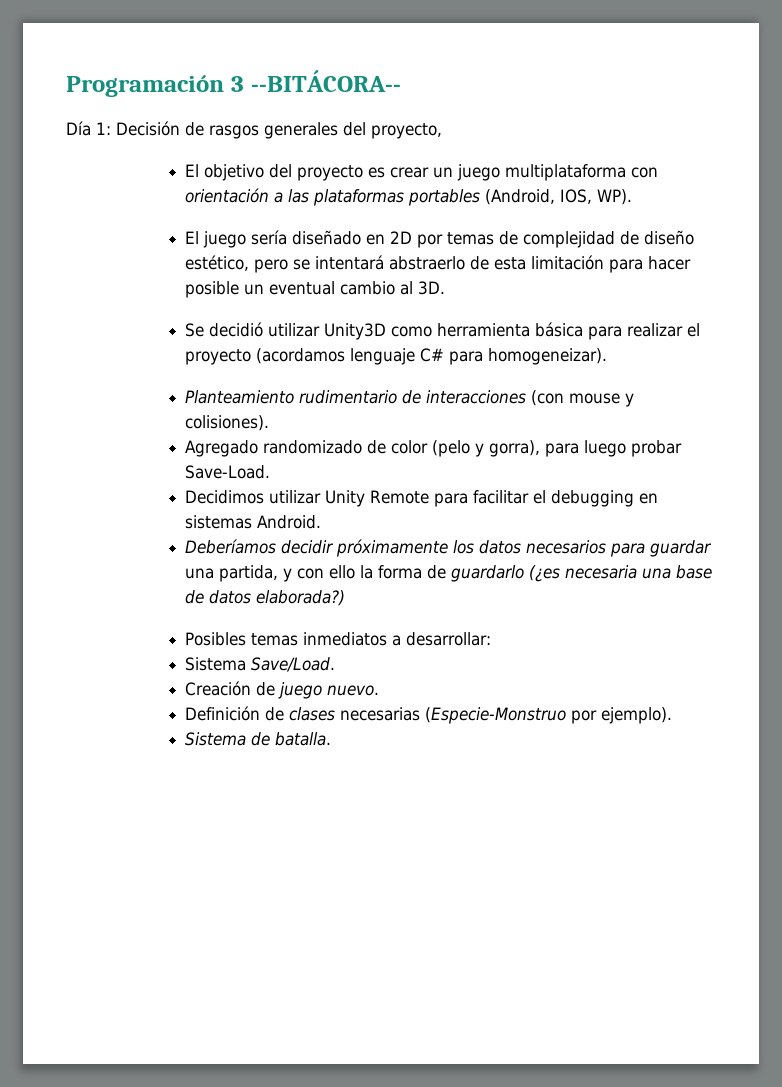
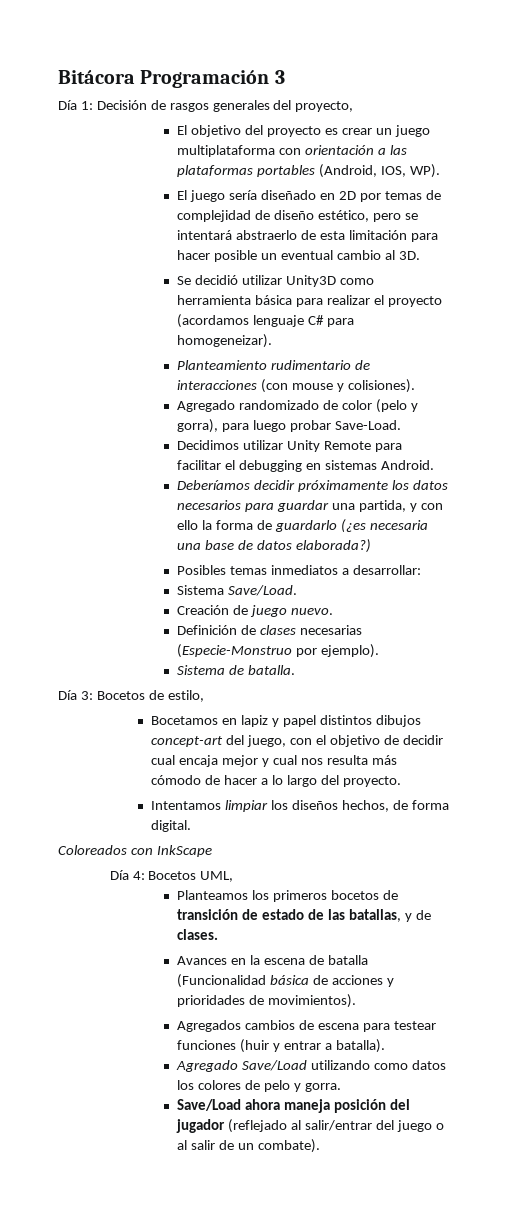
- Programación 3 --BITÁCORA--
+ Bitácora Programación 3
+ Día 3: Bocetos de estilo,
+ Bocetamos en lapiz y papel distintos dibujos concept-art del juego, con el objetivo de decidir cual encaja mejor y cual nos resulta más cómodo de hacer a lo largo del proyecto.
+ Intentamos limpiar los diseños hechos, de forma digital.
+ Coloreados con InkScape
+ Día 4: Bocetos UML,
+ Planteamos los primeros bocetos de transición de estado de las batallas, y de clases.
+ Avances en la escena de batalla (Funcionalidad básica de acciones y prioridades de movimientos).
+ Agregados cambios de escena para testear funciones (huir y entrar a batalla).
+ Agregado Save/Load utilizando como datos los colores de pelo y gorra.
+ Save/Load ahora maneja posición del jugador (reflejado al salir/entrar del juego o al salir de un combate).

